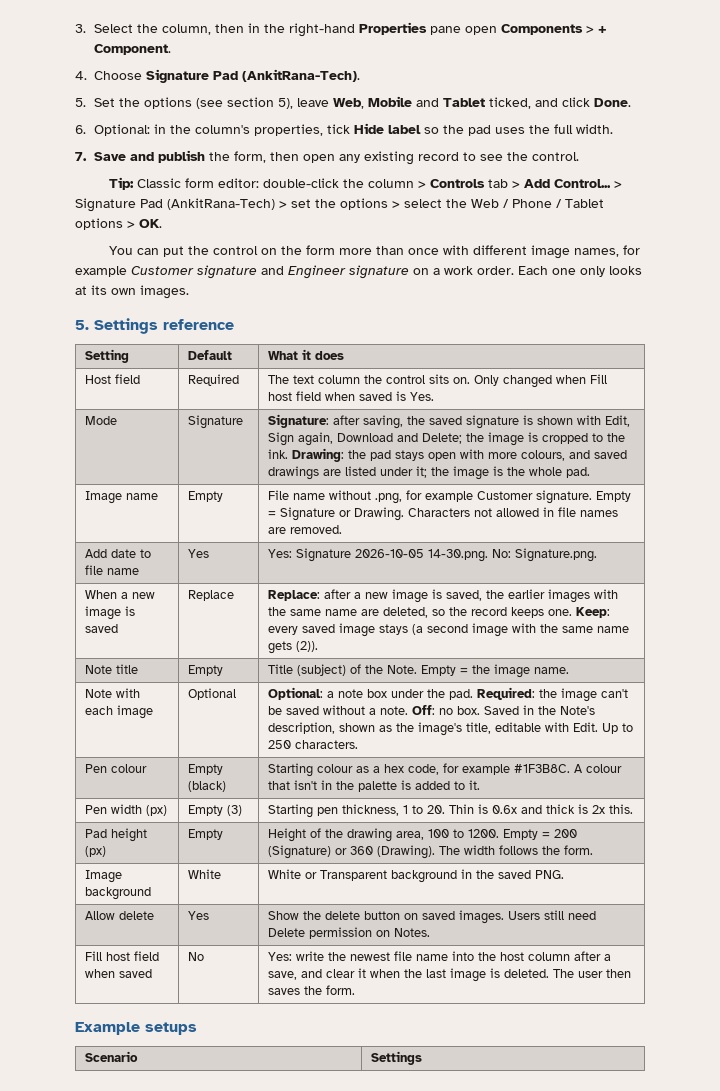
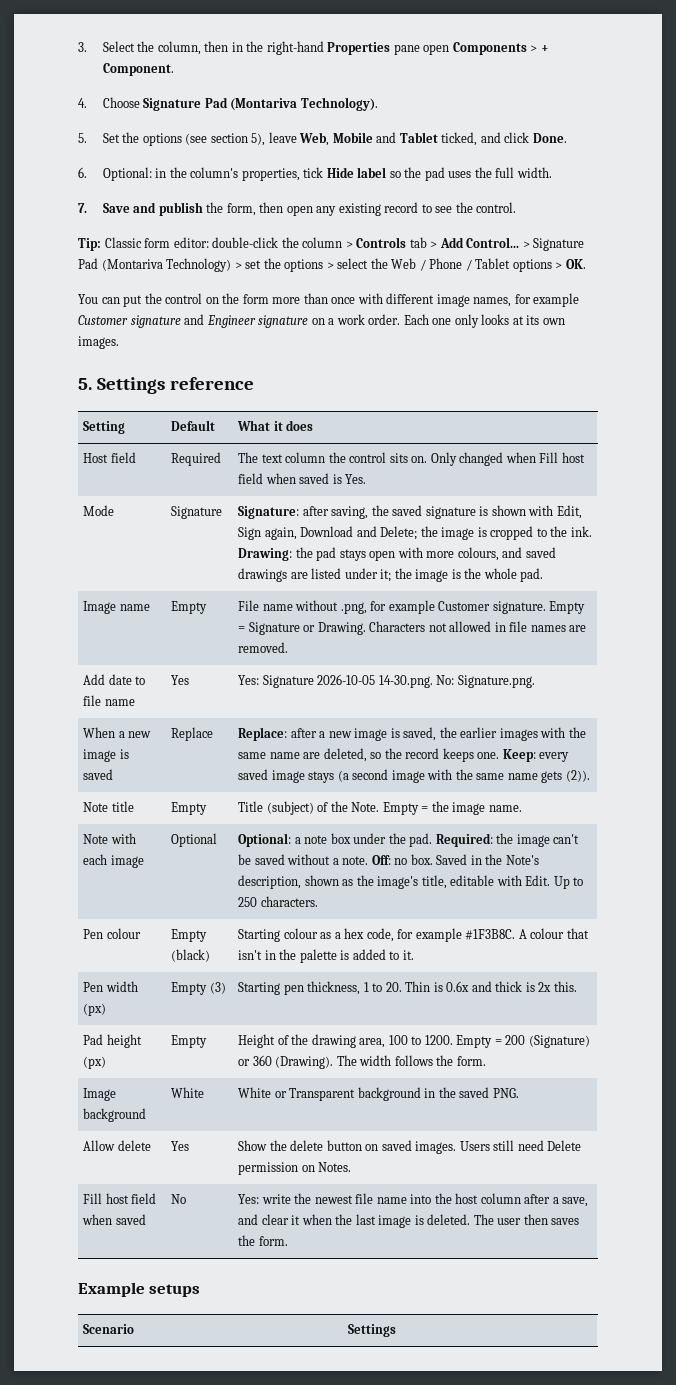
- 4. Choose Signature Pad (AnkitRana-Tech).
+ 4. Choose Signature Pad (Montariva Technology).
- > Signature Pad (AnkitRana-Tech) > set the options > select the Web / Phone / Tablet options > OK.
+ > Signature Pad (Montariva Technology) > set the options > select the Web / Phone / Tablet options > OK.

